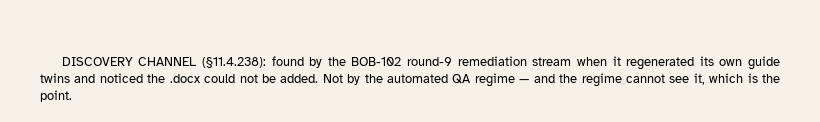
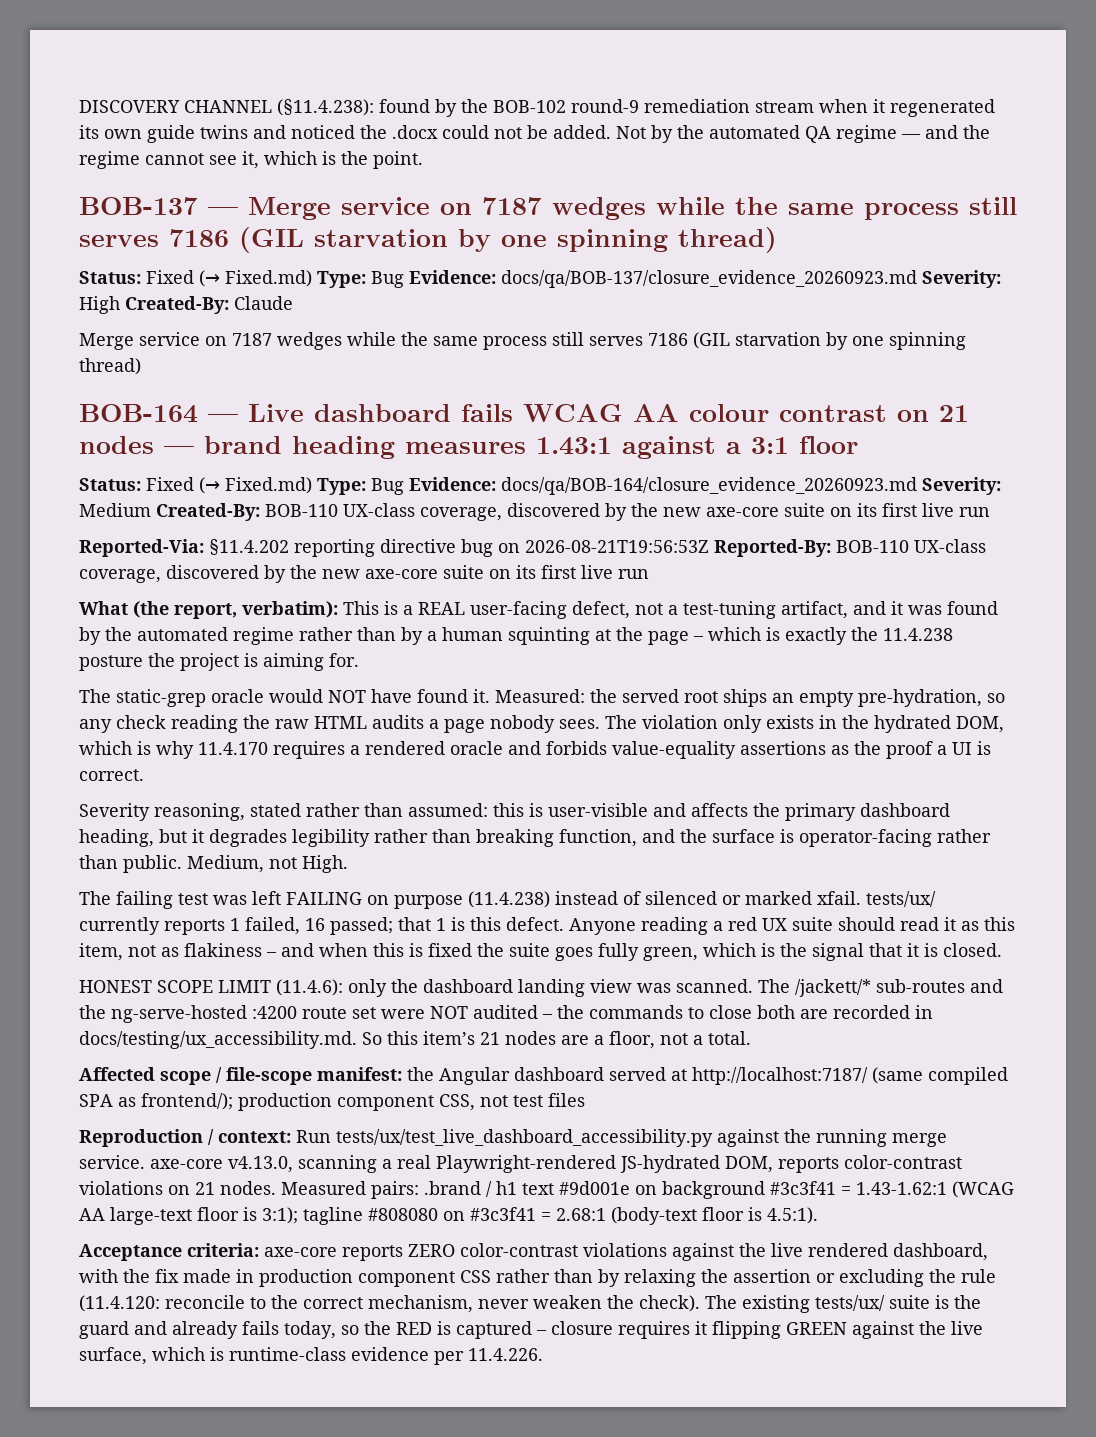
+ BOB-137 — Merge service on 7187 wedges while the same process still serves 7186 (GIL starvation by one spinning thread)
+ Status: Fixed (→ Fixed.md) Type: Bug Evidence: docs/qa/BOB-137/closure_evidence_20260923.md Severity: High Created-By: Claude
+ Merge service on 7187 wedges while the same process still serves 7186 (GIL starvation by one spinning thread)
+ BOB-164 — Live dashboard fails WCAG AA colour contrast on 21 nodes — brand heading measures 1.43:1 against a 3:1 floor
+ Status: Fixed (→ Fixed.md) Type: Bug Evidence: docs/qa/BOB-164/closure_evidence_20260923.md Severity: Medium Created-By: BOB-110 UX-class coverage, discovered by the new axe-core suite on its first live run
+ Reported-Via: §11.4.202 reporting directive bug on 2026-08-21T19:56:53Z Reported-By: BOB-110 UX-class coverage, discovered by the new axe-core suite on its first live run
+ What (the report, verbatim): This is a REAL user-facing defect, not a test-tuning artifact, and it was found by the automated regime rather than by a human squinting at the page – which is exactly the 11.4.238 posture the project is aiming for.
+ The static-grep oracle would NOT have found it. Measured: the served root ships an empty pre-hydration, so any check reading the raw HTML audits a page nobody sees. The violation only exists in the hydrated DOM, which is why 11.4.170 requires a rendered oracle and forbids value-equality assertions as the proof a UI is correct.
+ Severity reasoning, stated rather than assumed: this is user-visible and affects the primary dashboard heading, but it degrades legibility rather than breaking function, and the surface is operator-facing rather than public. Medium, not High.
+ The failing test was left FAILING on purpose (11.4.238) instead of silenced or marked xfail. tests/ux/ currently reports 1 failed, 16 passed; that 1 is this defect. Anyone reading a red UX suite should read it as this item, not as flakiness – and when this is fixed the suite goes fully green, which is the signal that it is closed.
+ HONEST SCOPE LIMIT (11.4.6): only the dashboard landing view was scanned. The /jackett/* sub-routes and the ng-serve-hosted :4200 route set were NOT audited – the commands to close both are recorded in docs/testing/ux_accessibility.md. So this item’s 21 nodes are a floor, not a total.
+ Affected scope / file-scope manifest: the Angular dashboard served at http://localhost:7187/ (same compiled SPA as frontend/); production component CSS, not test files
+ Reproduction / context: Run tests/ux/test_live_dashboard_accessibility.py against the running merge service. axe-core v4.13.0, scanning a real Playwright-rendered JS-hydrated DOM, reports color-contrast violations on 21 nodes. Measured pairs: .brand / h1 text #9d001e on background #3c3f41 = 1.43-1.62:1 (WCAG AA large-text floor is 3:1); tagline #808080 on #3c3f41 = 2.68:1 (body-text floor is 4.5:1).
+ Acceptance criteria: axe-core reports ZERO color-contrast violations against the live rendered dashboard, with the fix made in production component CSS rather than by relaxing the assertion or excluding the rule (11.4.120: reconcile to the correct mechanism, never weaken the check). The existing tests/ux/ suite is the guard and already fails today, so the RED is captured – closure requires it flipping GREEN against the live surface, which is runtime-class evidence per 11.4.226.

